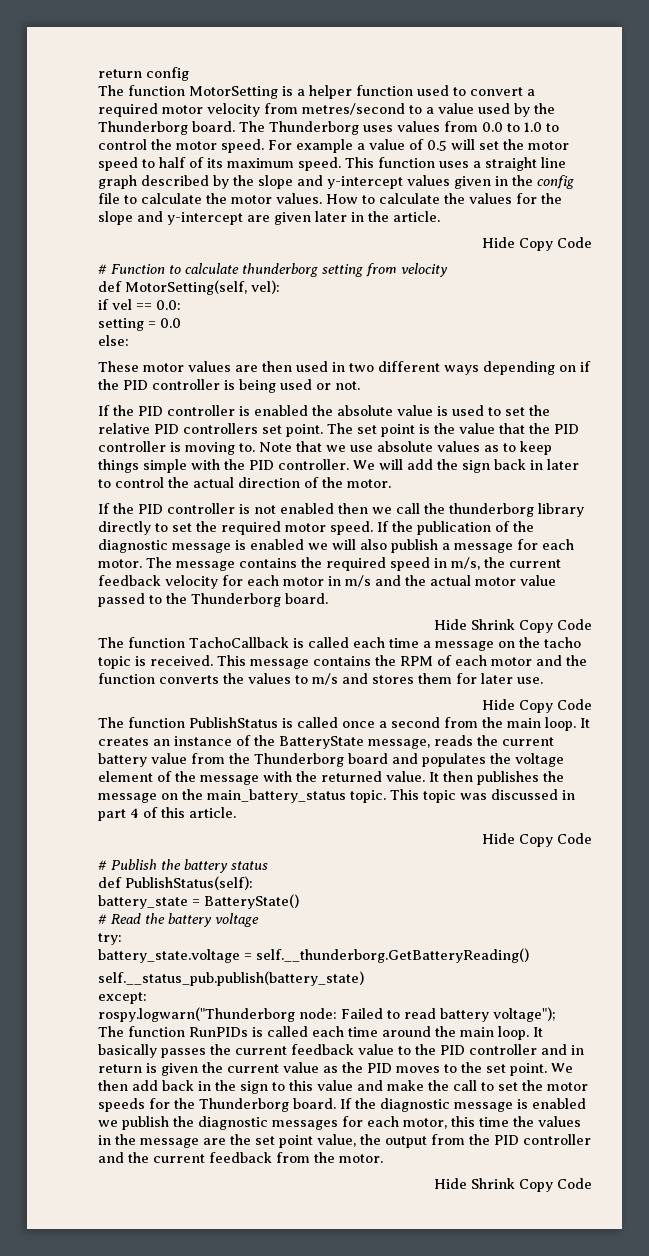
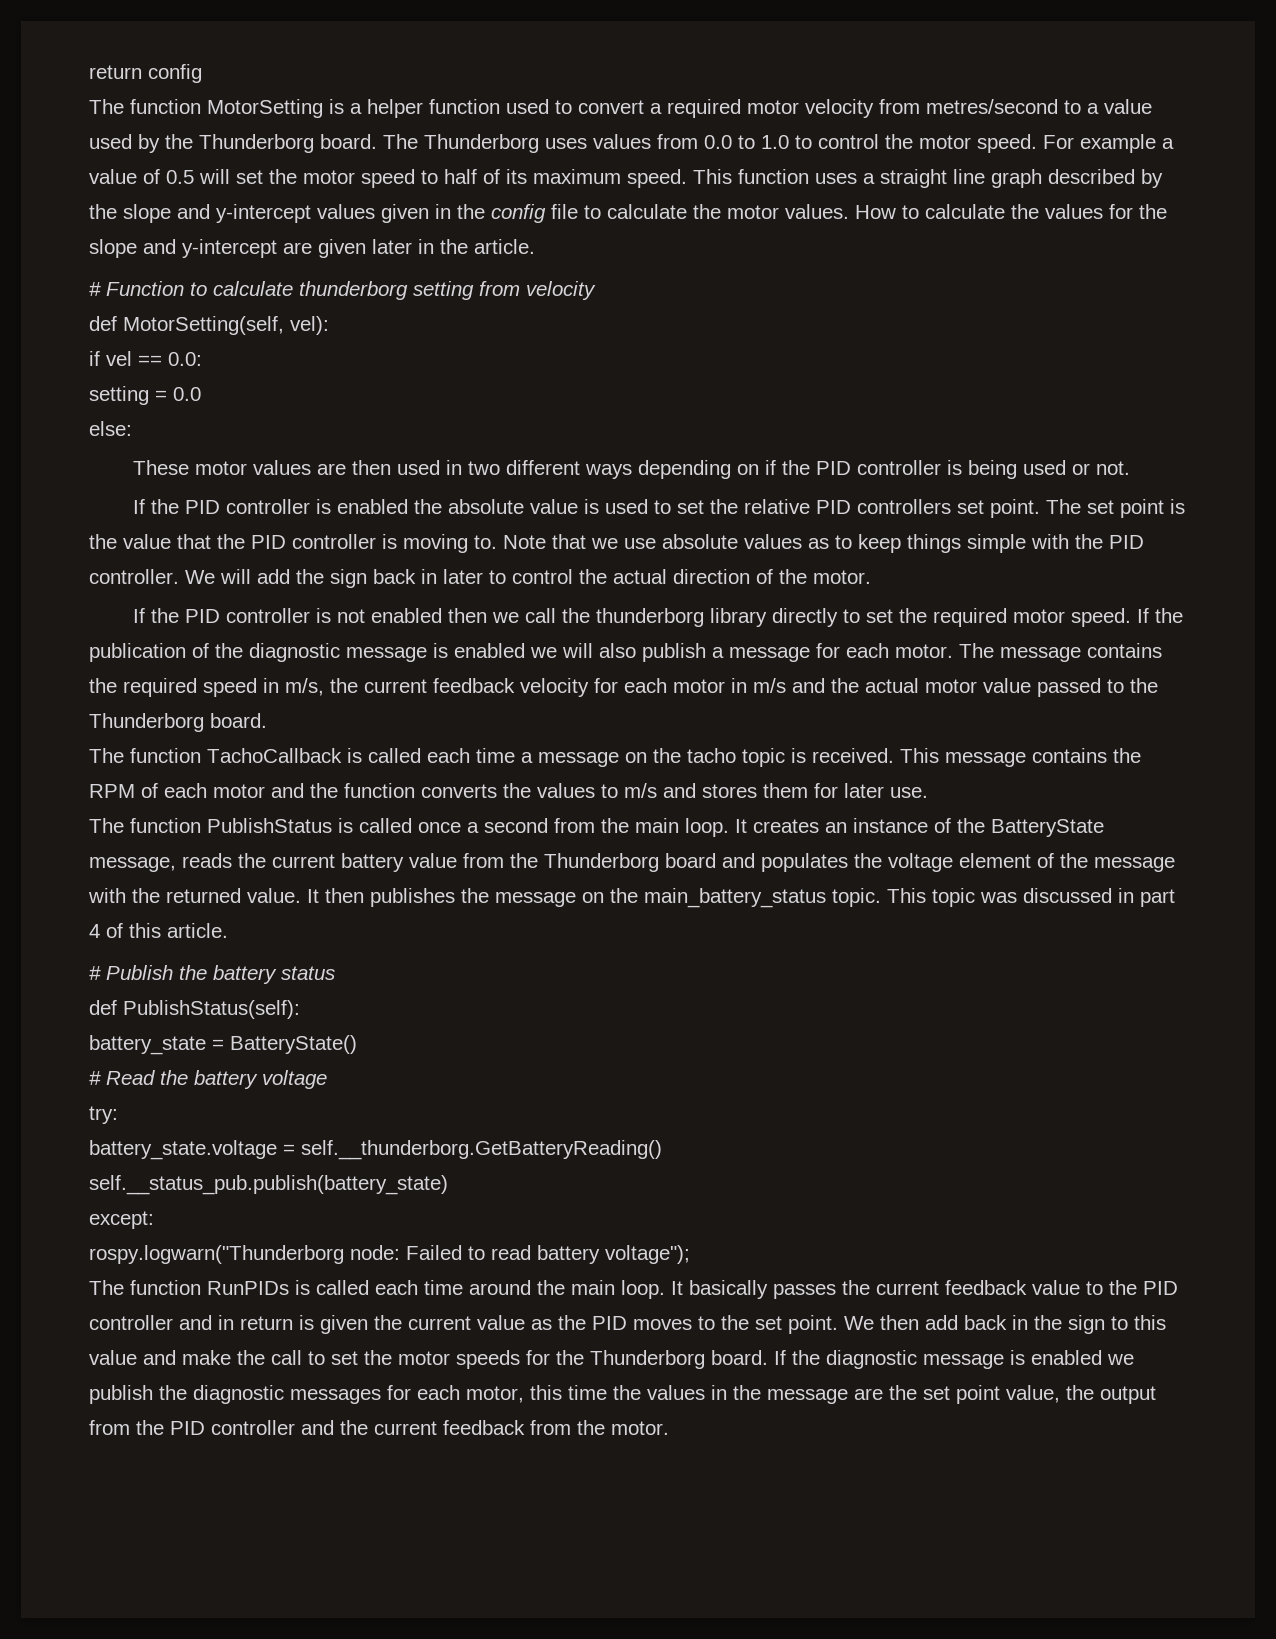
  How to calculate the values for the slope and y-intercept are given later in the article.
- Hide Copy Code
  The message contains the required speed in m/s, the current feedback velocity for each motor in m/s and the actual motor value passed to the Thunderborg board.
- Hide Shrink Copy Code
  This message contains the RPM of each motor and the function converts the values to m/s and stores them for later use.
- Hide Copy Code
  This topic was discussed in part 4 of this article.
- Hide Copy Code
  If the diagnostic message is enabled we publish the diagnostic messages for each motor, this time the values in the message are the set point value, the output from the PID controller and the current feedback from the motor.
- Hide Shrink Copy Code

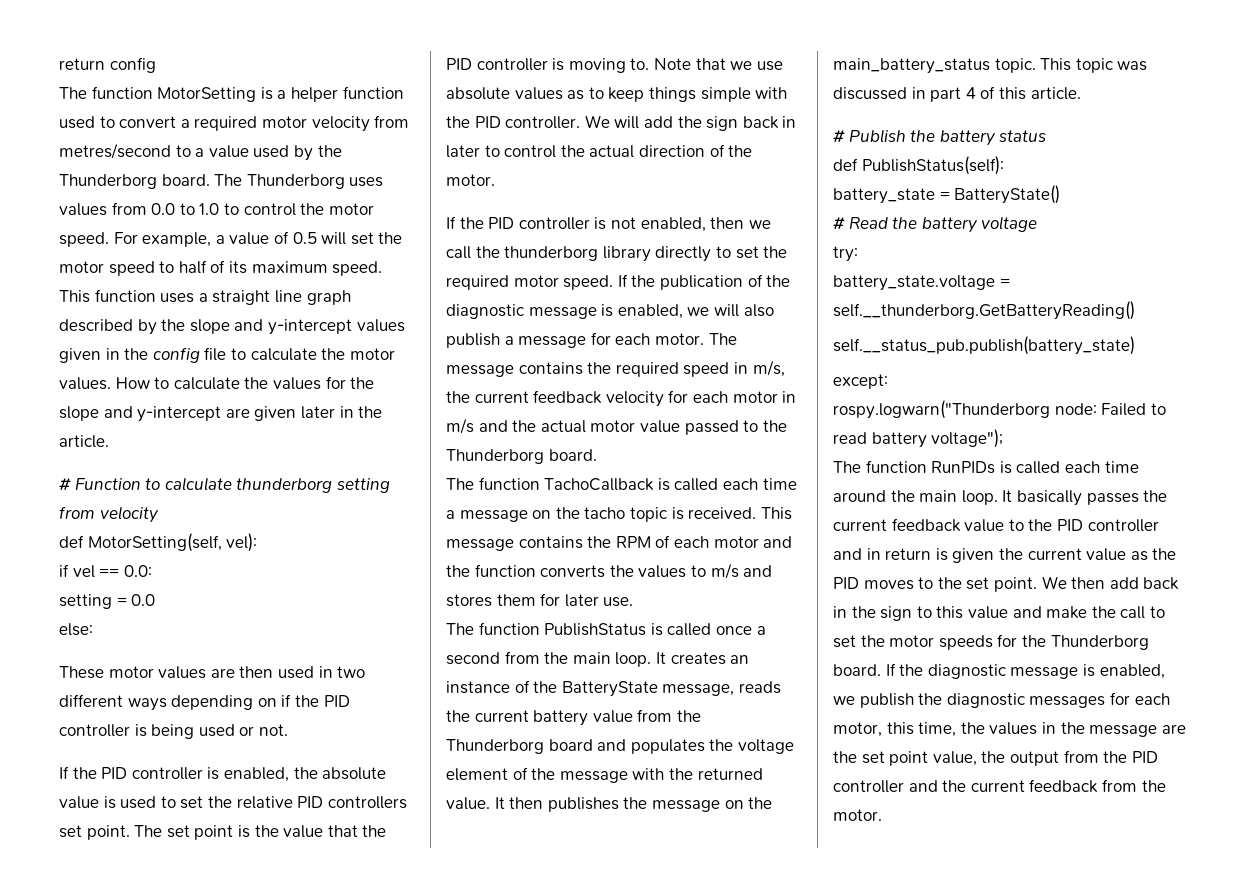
- For example a value of 0.5 will set the motor speed to half of its maximum speed.
+ For example, a value of 0.5 will set the motor speed to half of its maximum speed.
- If the PID controller is enabled the absolute value is used to set the relative PID controllers set point.
+ If the PID controller is enabled, the absolute value is used to set the relative PID controllers set point.
- If the PID controller is not enabled then we call the thunderborg library directly to set the required motor speed.
+ If the PID controller is not enabled, then we call the thunderborg library directly to set the required motor speed.
- If the publication of the diagnostic message is enabled we will also publish a message for each motor.
+ If the publication of the diagnostic message is enabled, we will also publish a message for each motor.
- If the diagnostic message is enabled we publish the diagnostic messages for each motor, this time the values in the message are the set point value, the output from the PID controller and the current feedback from the motor.
+ If the diagnostic message is enabled, we publish the diagnostic messages for each motor, this time, the values in the message are the set point value, the output from the PID controller and the current feedback from the motor.

